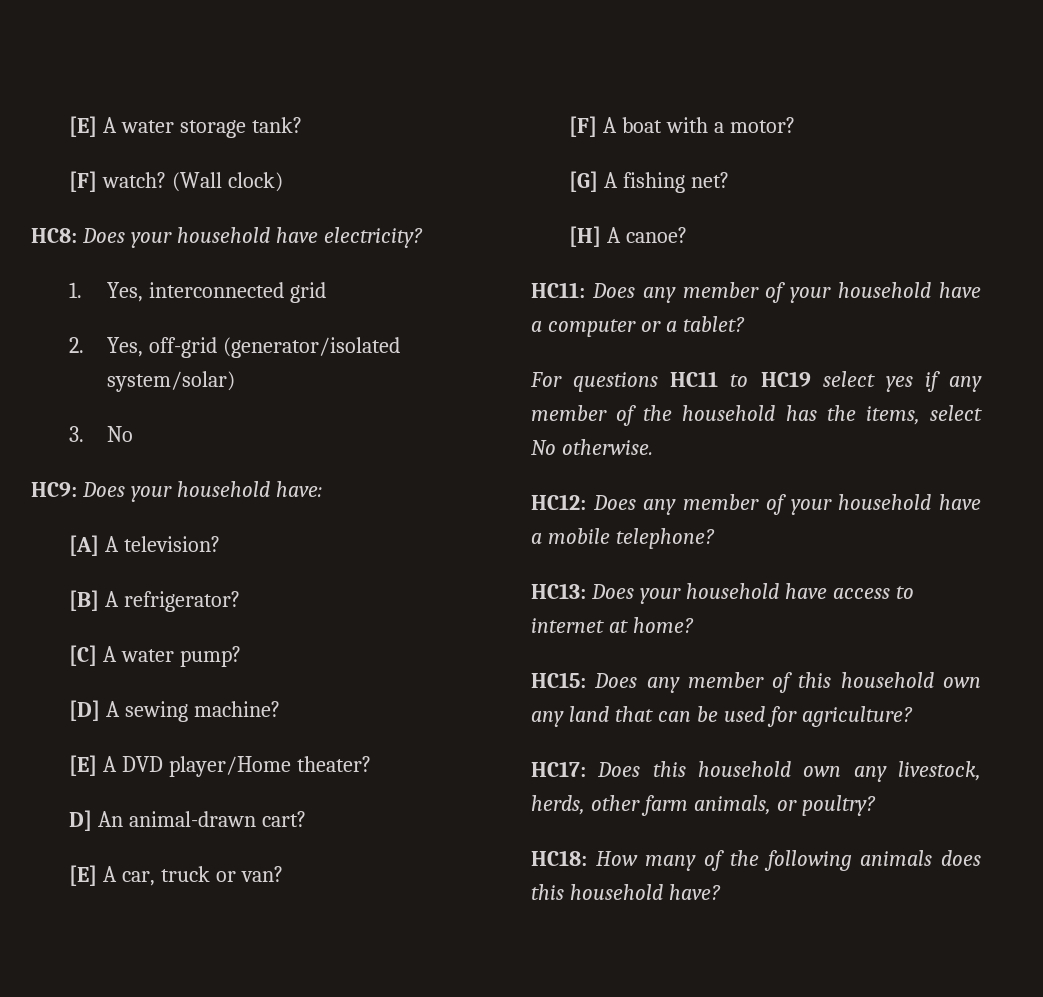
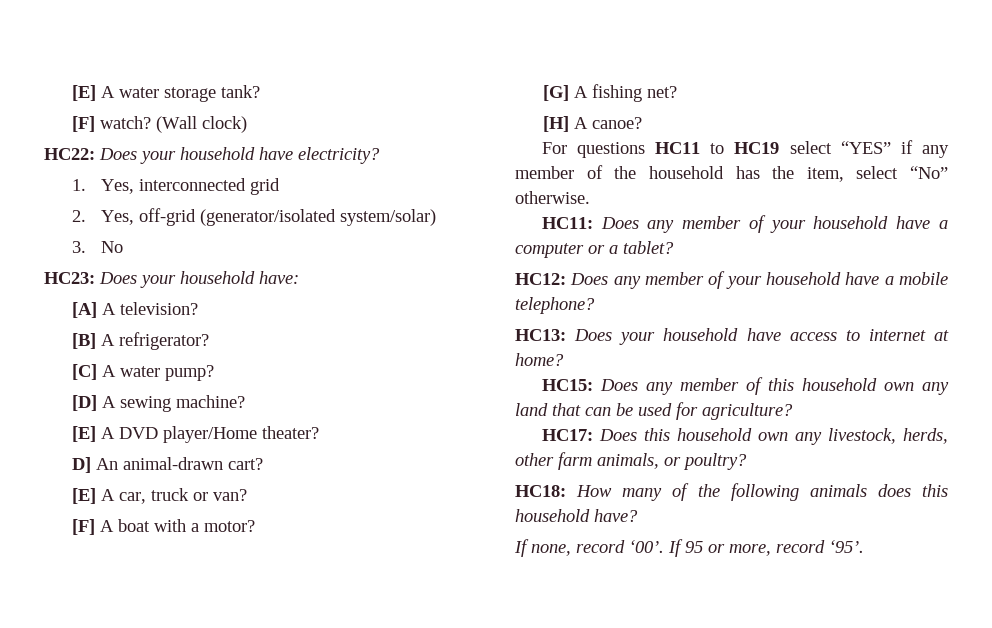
- HC8: Does your household have electricity?
+ HC22: Does your household have electricity?
- HC9: Does your household have:
+ HC23: Does your household have:
+ For questions HC11 to HC19 select “YES” if any member of the household has the item, select “No” otherwise.
- For questions HC11 to HC19 select yes if any member of the household has the items, select No otherwise.
+ If none, record ‘00’. If 95 or more, record ‘95’.

